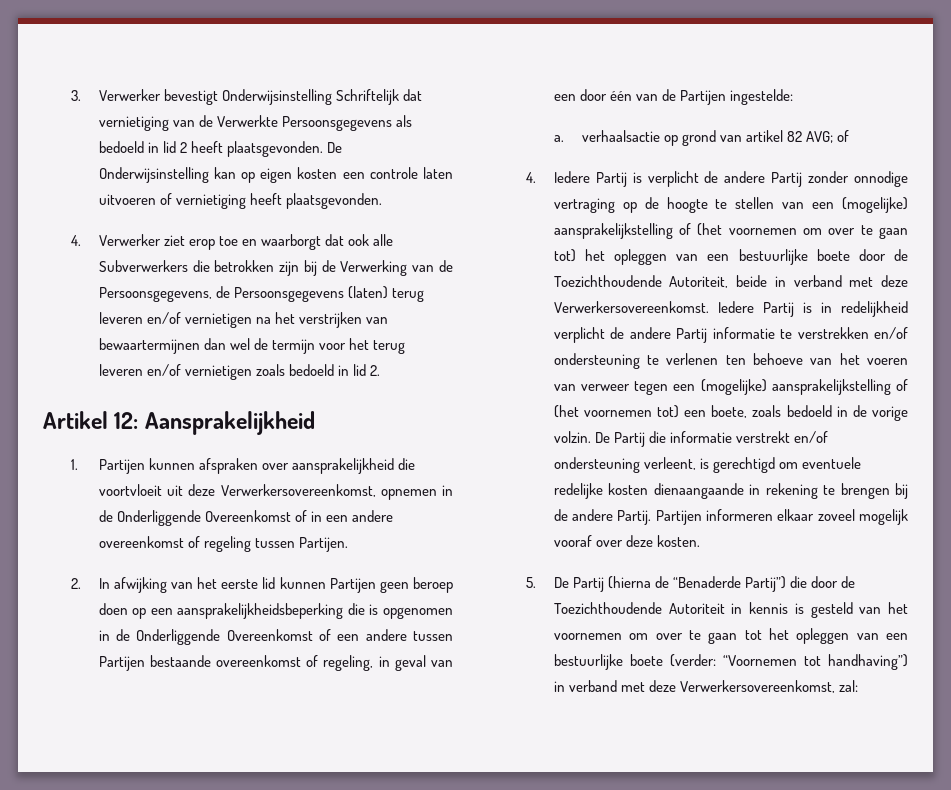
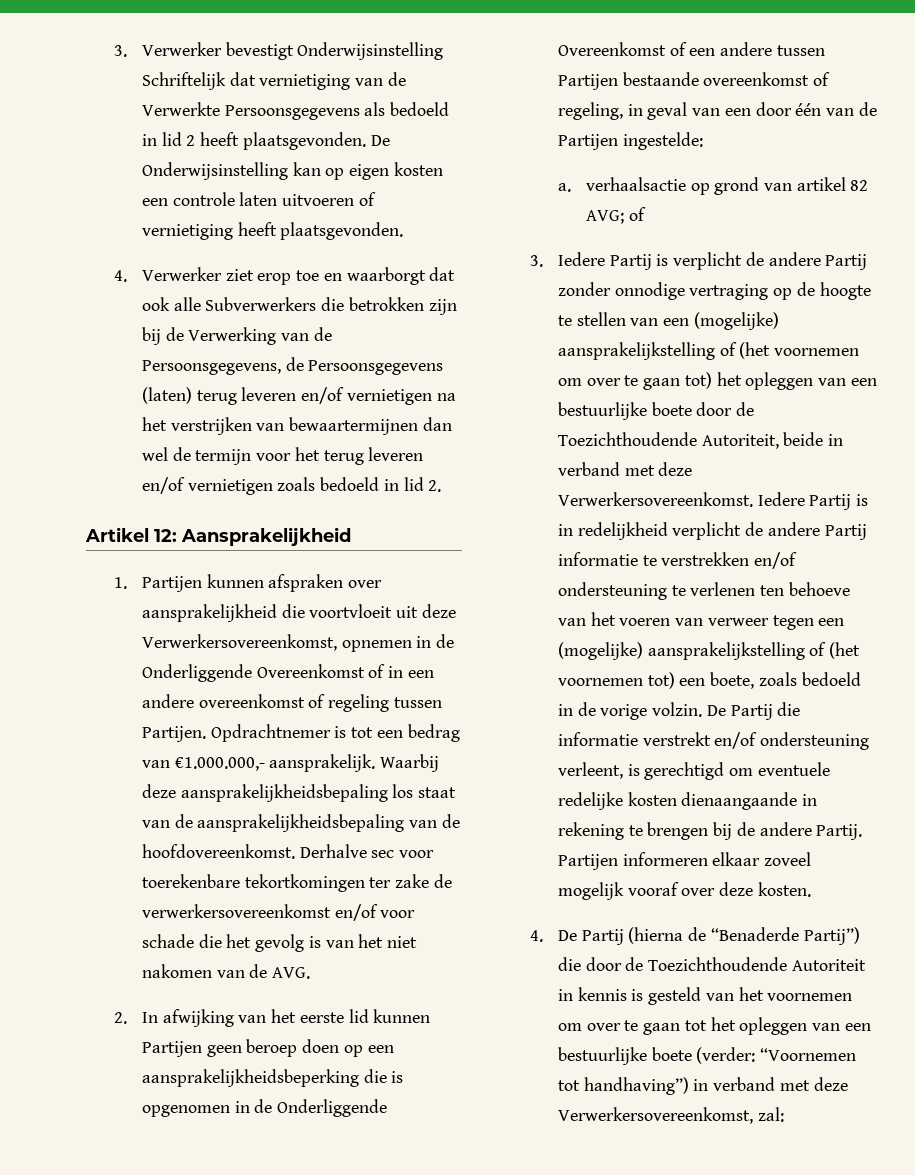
+ Opdrachtnemer is tot een bedrag van €1.000.000,- aansprakelijk. Waarbij deze aansprakelijkheidsbepaling los staat van de aansprakelijkheidsbepaling van de hoofdovereenkomst. Derhalve sec voor toerekenbare tekortkomingen ter zake de verwerkersovereenkomst en/of voor schade die het gevolg is van het niet nakomen van de AVG.
- 4. Iedere Partij is verplicht de andere Partij zonder onnodige vertraging op de hoogte te stellen van een (mogelijke) aansprakelijkstelling of (het voornemen om over te gaan tot) het opleggen van een bestuurlijke boete door de Toezichthoudende Autoriteit, beide in verband met deze Verwerkersovereenkomst.
+ 3. Iedere Partij is verplicht de andere Partij zonder onnodige vertraging op de hoogte te stellen van een (mogelijke) aansprakelijkstelling of (het voornemen om over te gaan tot) het opleggen van een bestuurlijke boete door de Toezichthoudende Autoriteit, beide in verband met deze Verwerkersovereenkomst.
- 5. De Partij (hierna de “Benaderde Partij”) die door de Toezichthoudende Autoriteit in kennis is gesteld van het voornemen om over te gaan tot het opleggen van een bestuurlijke boete (verder: “Voornemen tot handhaving”) in verband met deze Verwerkersovereenkomst, zal:
+ 4. De Partij (hierna de “Benaderde Partij”) die door de Toezichthoudende Autoriteit in kennis is gesteld van het voornemen om over te gaan tot het opleggen van een bestuurlijke boete (verder: “Voornemen tot handhaving”) in verband met deze Verwerkersovereenkomst, zal:

